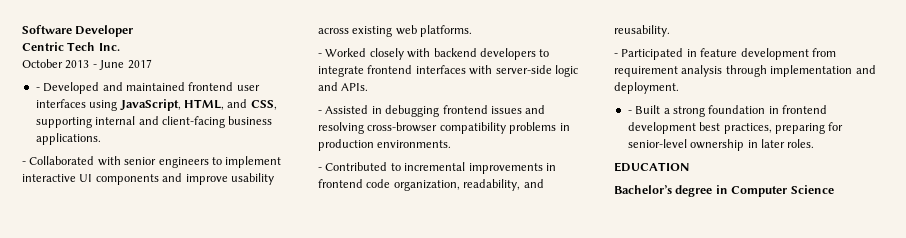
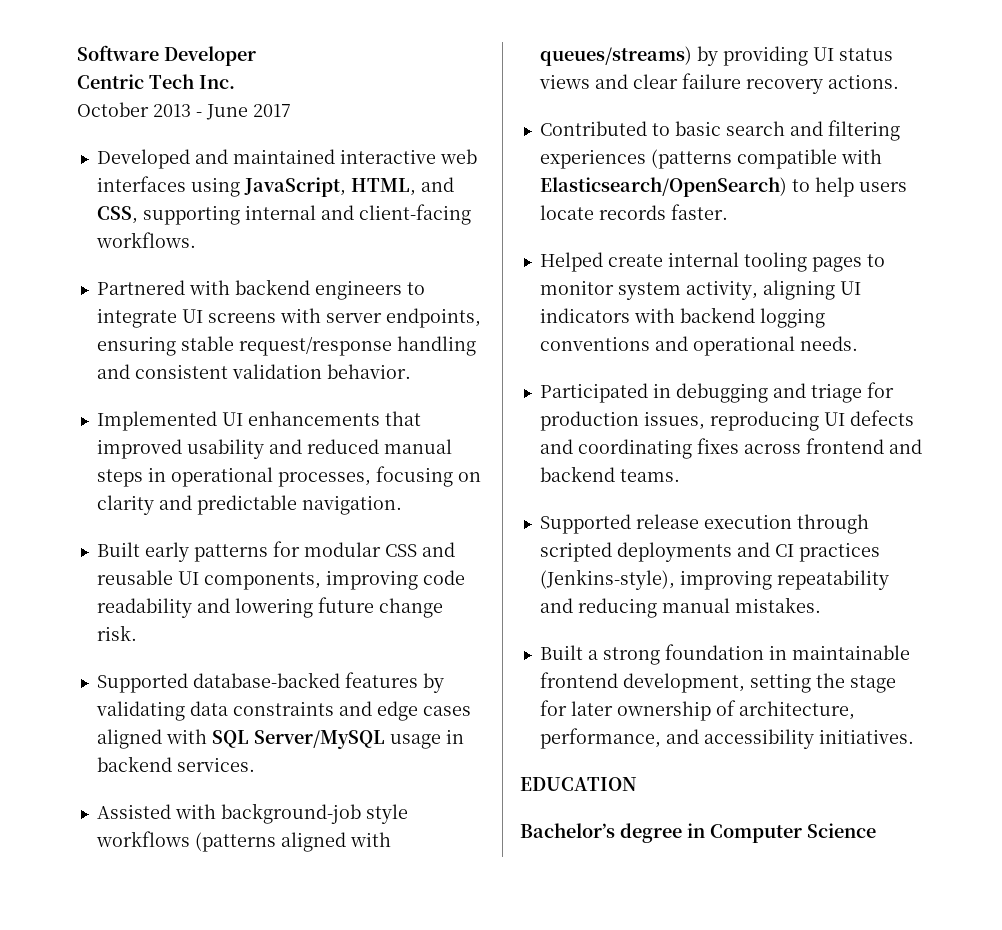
- - Developed and maintained frontend user interfaces using JavaScript, HTML, and CSS, supporting internal and client-facing business applications.
- - Collaborated with senior engineers to implement interactive UI components and improve usability across existing web platforms.
- - Worked closely with backend developers to integrate frontend interfaces with server-side logic and APIs.
- - Assisted in debugging frontend issues and resolving cross-browser compatibility problems in production environments.
- - Contributed to incremental improvements in frontend code organization, readability, and reusability.
- - Participated in feature development from requirement analysis through implementation and deployment.
- - Built a strong foundation in frontend development best practices, preparing for senior-level ownership in later roles.
+ Developed and maintained interactive web interfaces using JavaScript, HTML, and CSS, supporting internal and client-facing workflows.
+ Partnered with backend engineers to integrate UI screens with server endpoints, ensuring stable request/response handling and consistent validation behavior.
+ Implemented UI enhancements that improved usability and reduced manual steps in operational processes, focusing on clarity and predictable navigation.
+ Built early patterns for modular CSS and reusable UI components, improving code readability and lowering future change risk.
+ Supported database-backed features by validating data constraints and edge cases aligned with SQL Server/MySQL usage in backend services.
+ Assisted with background-job style workflows (patterns aligned with queues/streams) by providing UI status views and clear failure recovery actions.
+ Contributed to basic search and filtering experiences (patterns compatible with Elasticsearch/OpenSearch) to help users locate records faster.
+ Helped create internal tooling pages to monitor system activity, aligning UI indicators with backend logging conventions and operational needs.
+ Participated in debugging and triage for production issues, reproducing UI defects and coordinating fixes across frontend and backend teams.
+ Supported release execution through scripted deployments and CI practices (Jenkins-style), improving repeatability and reducing manual mistakes.
+ Built a strong foundation in maintainable frontend development, setting the stage for later ownership of architecture, performance, and accessibility initiatives.

